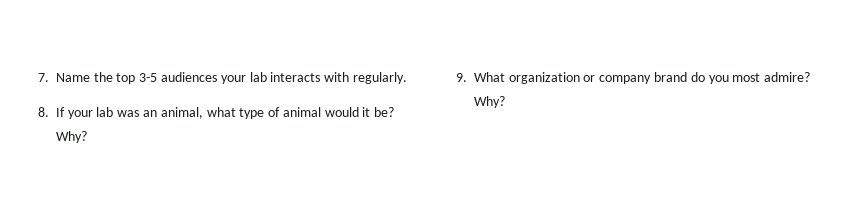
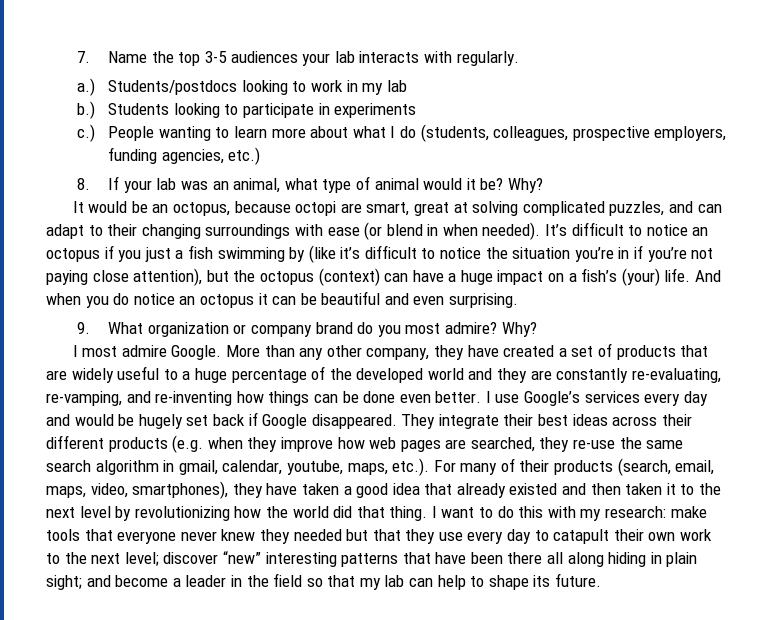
+ a.) Students/postdocs looking to work in my lab
+ b.) Students looking to participate in experiments
+ c.) People wanting to learn more about what I do (students, colleagues, prospective employers, funding agencies, etc.)
+ It would be an octopus, because octopi are smart, great at solving complicated puzzles, and can adapt to their changing surroundings with ease (or blend in when needed). It’s difficult to notice an octopus if you just a fish swimming by (like it’s difficult to notice the situation you’re in if you’re not paying close attention), but the octopus (context) can have a huge impact on a fish’s (your) life. And when you do notice an octopus it can be beautiful and even surprising.
+ I most admire Google. More than any other company, they have created a set of products that are widely useful to a huge percentage of the developed world and they are constantly re-evaluating, re-vamping, and re-inventing how things can be done even better. I use Google’s services every day and would be hugely set back if Google disappeared. They integrate their best ideas across their different products (e.g. when they improve how web pages are searched, they re-use the same search algorithm in gmail, calendar, youtube, maps, etc.). For many of their products (search, email, maps, video, smartphones), they have taken a good idea that already existed and then taken it to the next level by revolutionizing how the world did that thing. I want to do this with my research: make tools that everyone never knew they needed but that they use every day to catapult their own work to the next level; discover “new” interesting patterns that have been there all along hiding in plain sight; and become a leader in the field so that my lab can help to shape its future.

